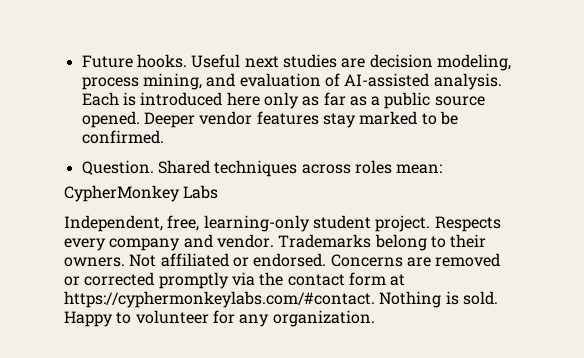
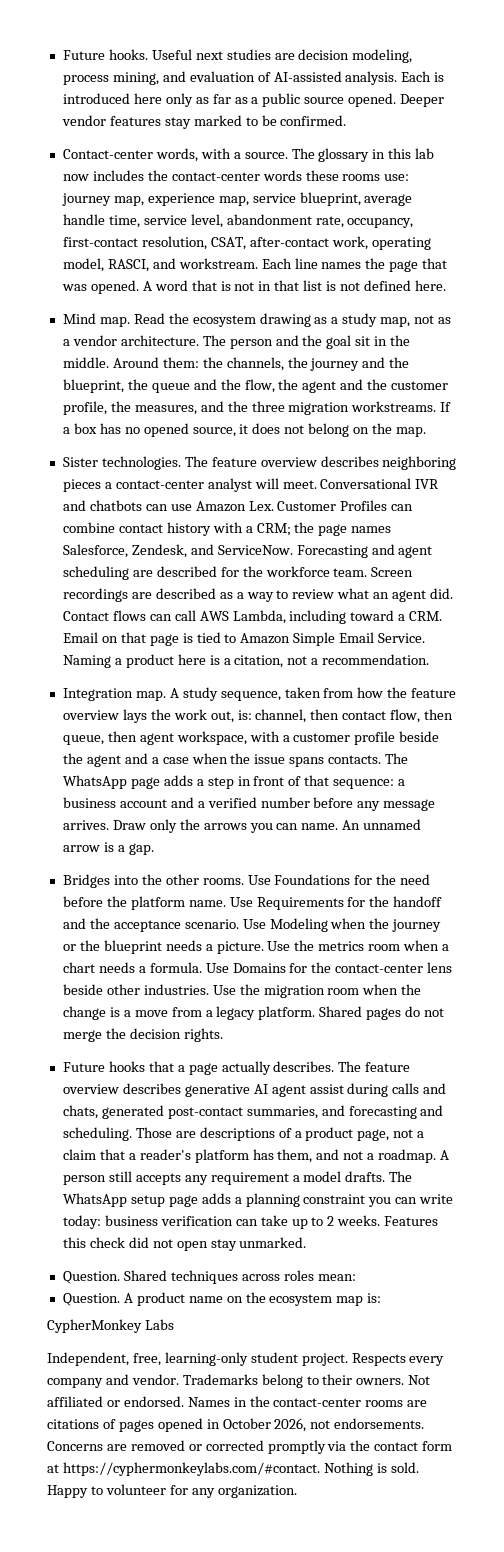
+ Contact-center words, with a source. The glossary in this lab now includes the contact-center words these rooms use: journey map, experience map, service blueprint, average handle time, service level, abandonment rate, occupancy, first-contact resolution, CSAT, after-contact work, operating model, RASCI, and workstream. Each line names the page that was opened. A word that is not in that list is not defined here.
+ Mind map. Read the ecosystem drawing as a study map, not as a vendor architecture. The person and the goal sit in the middle. Around them: the channels, the journey and the blueprint, the queue and the flow, the agent and the customer profile, the measures, and the three migration workstreams. If a box has no opened source, it does not belong on the map.
+ Sister technologies. The feature overview describes neighboring pieces a contact-center analyst will meet. Conversational IVR and chatbots can use Amazon Lex. Customer Profiles can combine contact history with a CRM; the page names Salesforce, Zendesk, and ServiceNow. Forecasting and agent scheduling are described for the workforce team. Screen recordings are described as a way to review what an agent did. Contact flows can call AWS Lambda, including toward a CRM. Email on that page is tied to Amazon Simple Email Service. Naming a product here is a citation, not a recommendation.
+ Integration map. A study sequence, taken from how the feature overview lays the work out, is: channel, then contact flow, then queue, then agent workspace, with a customer profile beside the agent and a case when the issue spans contacts. The WhatsApp page adds a step in front of that sequence: a business account and a verified number before any message arrives. Draw only the arrows you can name. An unnamed arrow is a gap.
+ Bridges into the other rooms. Use Foundations for the need before the platform name. Use Requirements for the handoff and the acceptance scenario. Use Modeling when the journey or the blueprint needs a picture. Use the metrics room when a chart needs a formula. Use Domains for the contact-center lens beside other industries. Use the migration room when the change is a move from a legacy platform. Shared pages do not merge the decision rights.
+ Future hooks that a page actually describes. The feature overview describes generative AI agent assist during calls and chats, generated post-contact summaries, and forecasting and scheduling. Those are descriptions of a product page, not a claim that a reader's platform has them, and not a roadmap. A person still accepts any requirement a model drafts. The WhatsApp setup page adds a planning constraint you can write today: business verification can take up to 2 weeks. Features this check did not open stay unmarked.
+ Question. A product name on the ecosystem map is:
+ Names in the contact-center rooms are citations of pages opened in October 2026, not endorsements.

